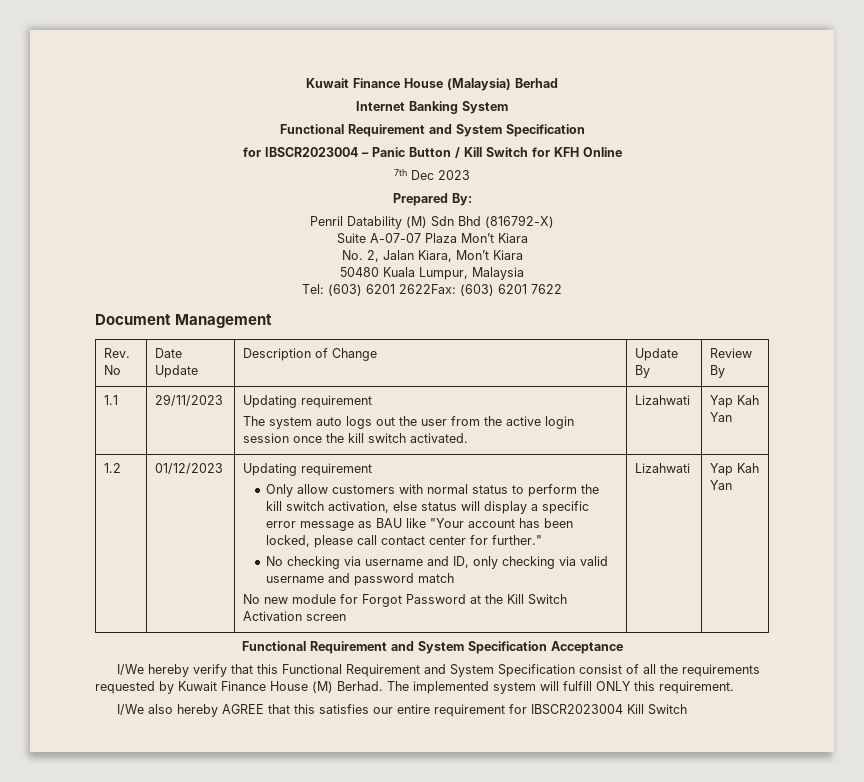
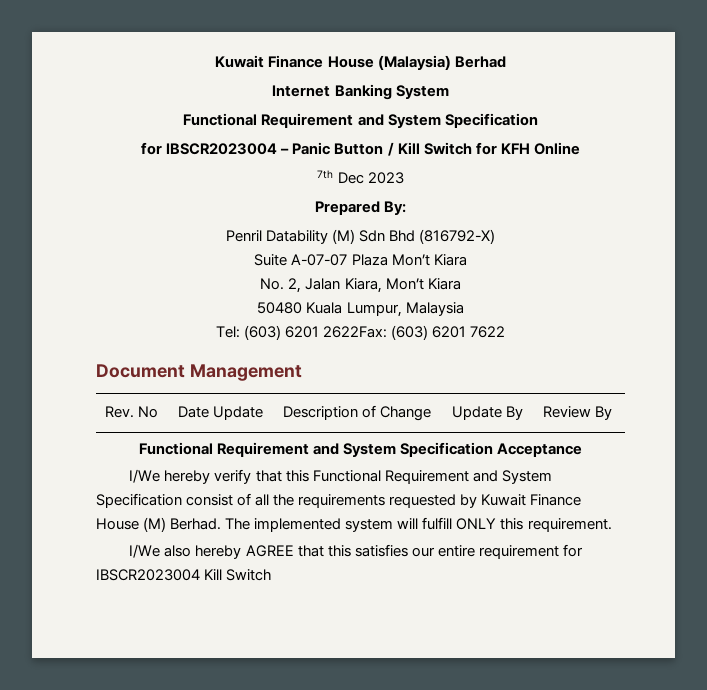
- 1.1 | 29/11/2023 | Updating requirement
- The system auto logs out the user from the active login session once the kill switch activated. | Lizahwati | Yap Kah Yan
- 1.2 | 01/12/2023 | Updating requirement
- Only allow customers with normal status to perform the kill switch activation, else status will display a specific error message as BAU like "Your account has been locked, please call contact center for further."
- No checking via username and ID, only checking via valid username and password match
- No new module for Forgot Password at the Kill Switch Activation screen | Lizahwati | Yap Kah Yan

